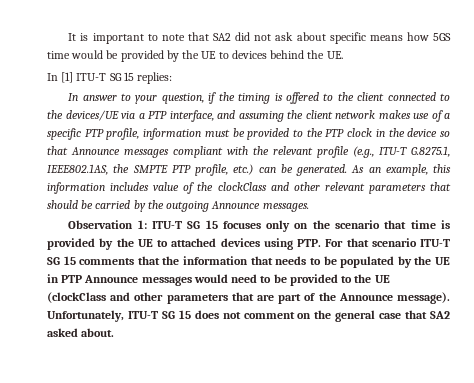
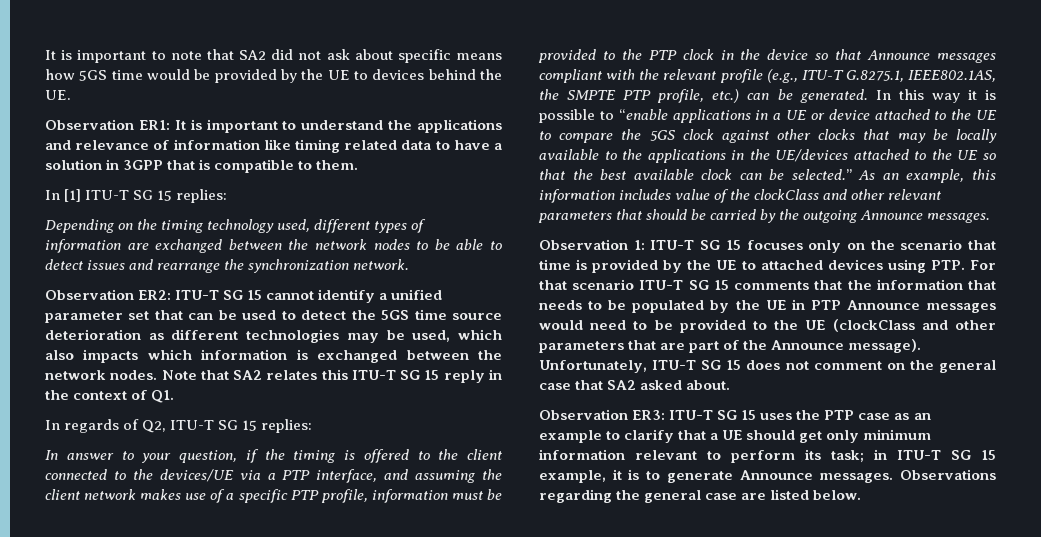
+ Observation ER1: It is important to understand the applications and relevance of information like timing related data to have a solution in 3GPP that is compatible to them.
+ Depending on the timing technology used, different types of information are exchanged between the network nodes to be able to detect issues and rearrange the synchronization network.
+ Observation ER2: ITU-T SG 15 cannot identify a unified parameter set that can be used to detect the 5GS time source deterioration as different technologies may be used, which also impacts which information is exchanged between the network nodes. Note that SA2 relates this ITU-T SG 15 reply in the context of Q1.
+ In regards of Q2, ITU-T SG 15 replies:
+ In this way it is possible to “enable applications in a UE or device attached to the UE to compare the 5GS clock against other clocks that may be locally available to the applications in the UE/devices attached to the UE so that the best available clock can be selected.”
+ Observation ER3: ITU-T SG 15 uses the PTP case as an example to clarify that a UE should get only minimum information relevant to perform its task; in ITU-T SG 15 example, it is to generate Announce messages. Observations regarding the general case are listed below.

